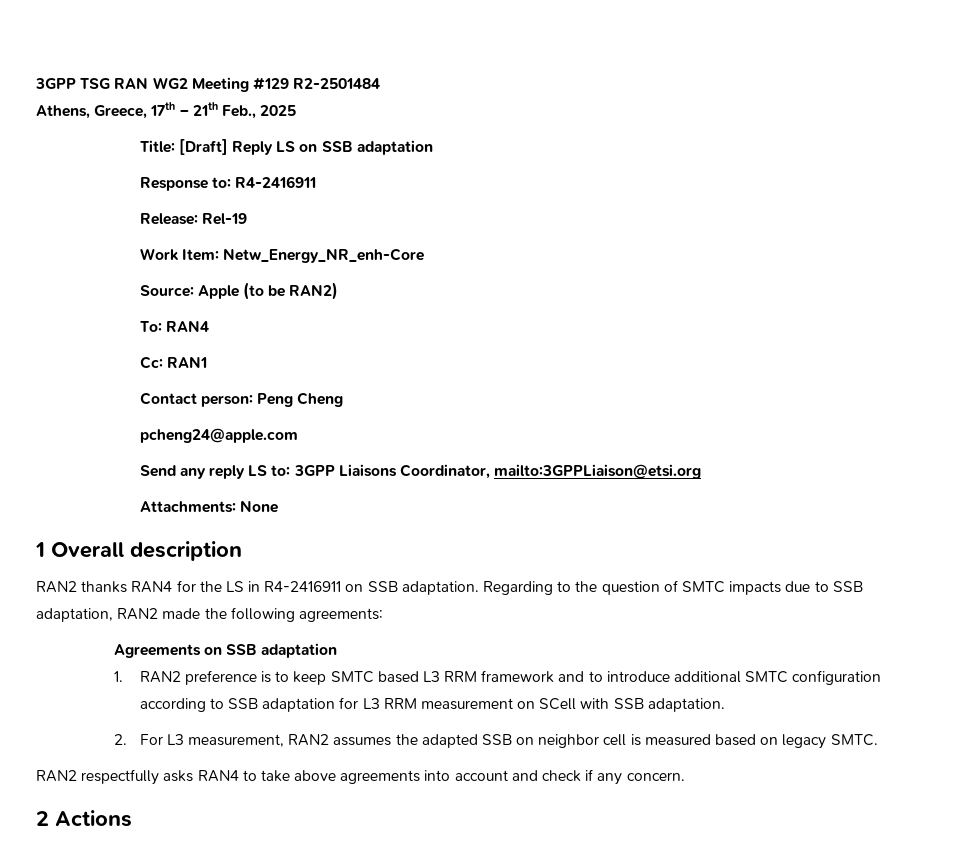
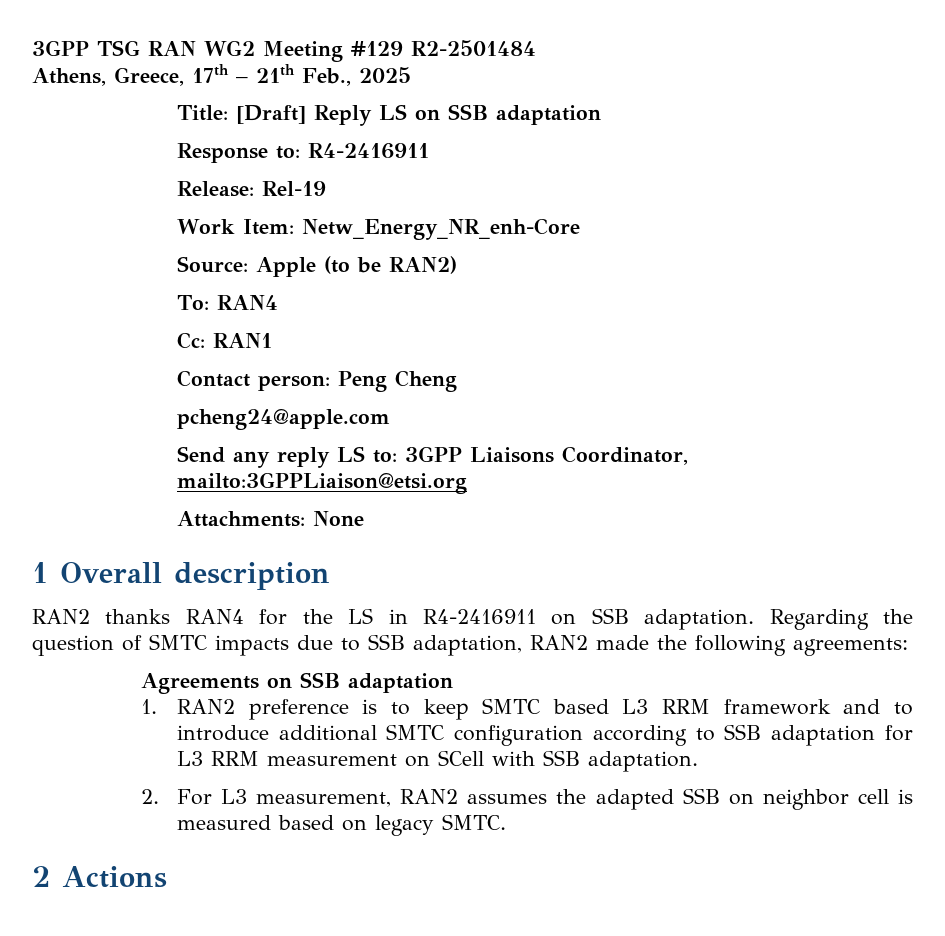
- Regarding to the question of SMTC impacts due to SSB adaptation, RAN2 made the following agreements:
+ Regarding the question of SMTC impacts due to SSB adaptation, RAN2 made the following agreements:
- RAN2 respectfully asks RAN4 to take above agreements into account and check if any concern.

